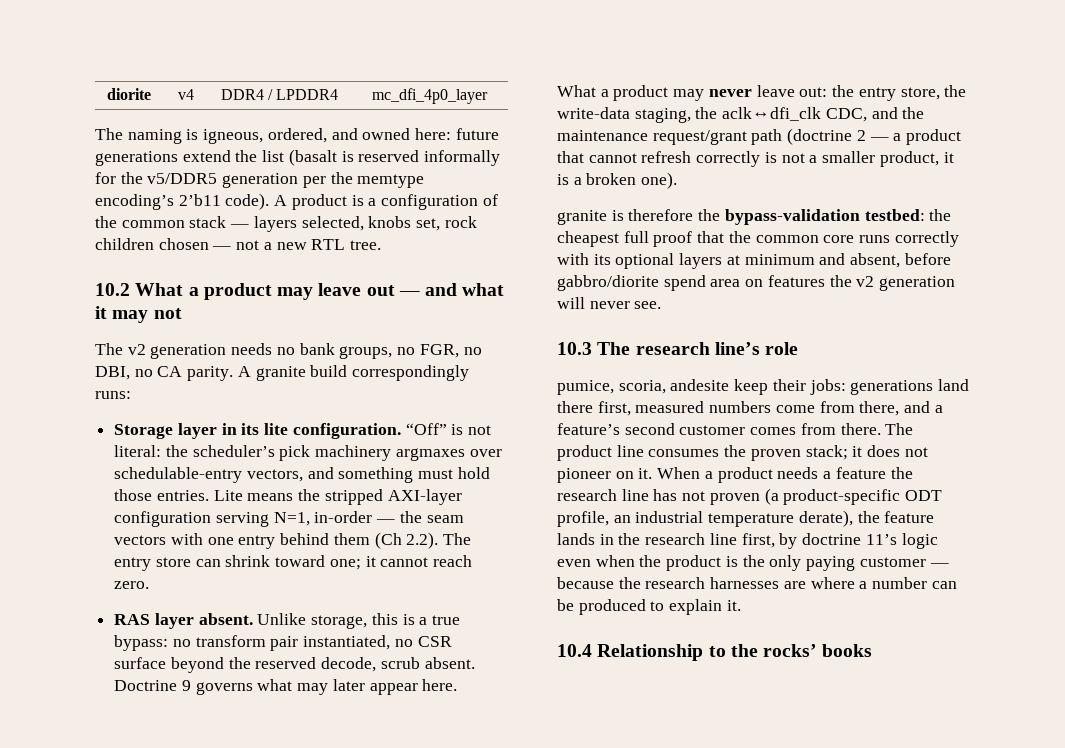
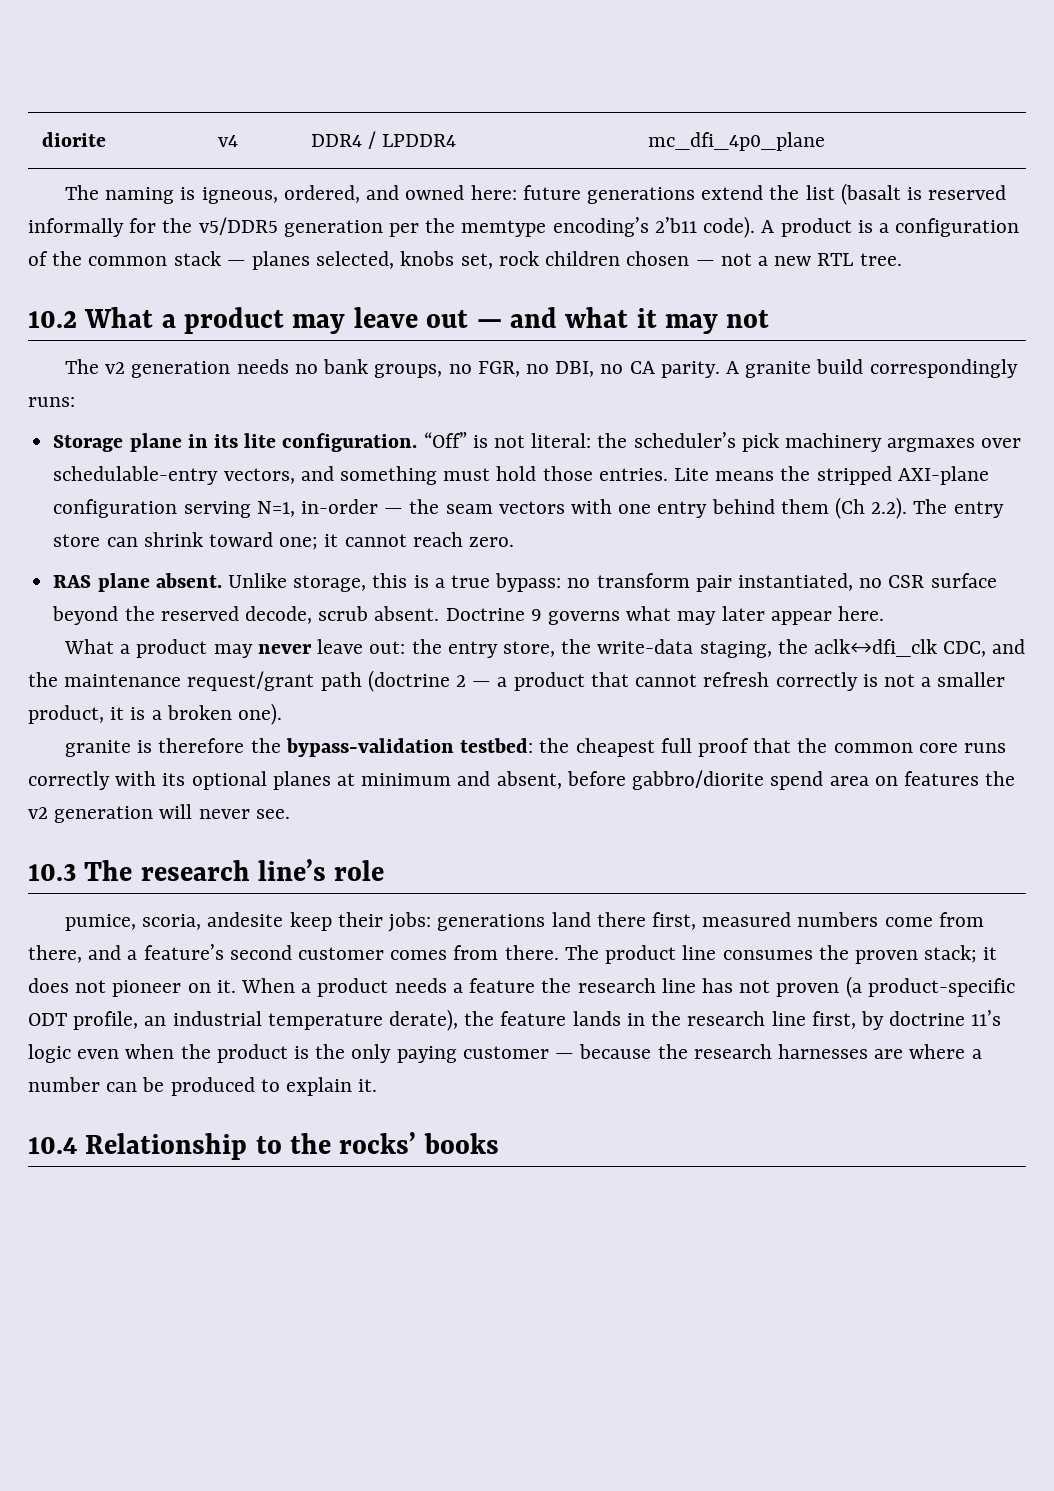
- diorite | v4 | DDR4 / LPDDR4 | mc_dfi_4p0_layer
+ diorite | v4 | DDR4 / LPDDR4 | mc_dfi_4p0_plane
- A product is a configuration of the common stack — layers selected, knobs set, rock children chosen — not a new RTL tree.
+ A product is a configuration of the common stack — planes selected, knobs set, rock children chosen — not a new RTL tree.
- Storage layer in its lite configuration.
+ Storage plane in its lite configuration.
- Lite means the stripped AXI-layer configuration serving N=1, in-order — the seam vectors with one entry behind them (Ch 2.2). The entry store can shrink toward one; it cannot reach zero.
+ Lite means the stripped AXI-plane configuration serving N=1, in-order — the seam vectors with one entry behind them (Ch 2.2). The entry store can shrink toward one; it cannot reach zero.
- RAS layer absent.
+ RAS plane absent.
- granite is therefore the bypass-validation testbed: the cheapest full proof that the common core runs correctly with its optional layers at minimum and absent, before gabbro/diorite spend area on features the v2 generation will never see.
+ granite is therefore the bypass-validation testbed: the cheapest full proof that the common core runs correctly with its optional planes at minimum and absent, before gabbro/diorite spend area on features the v2 generation will never see.

